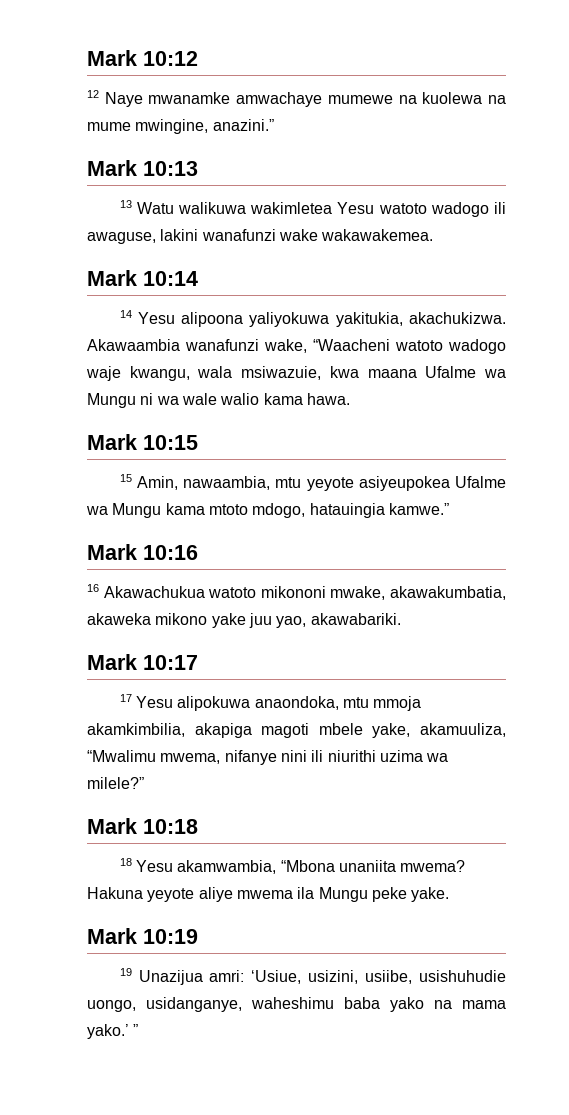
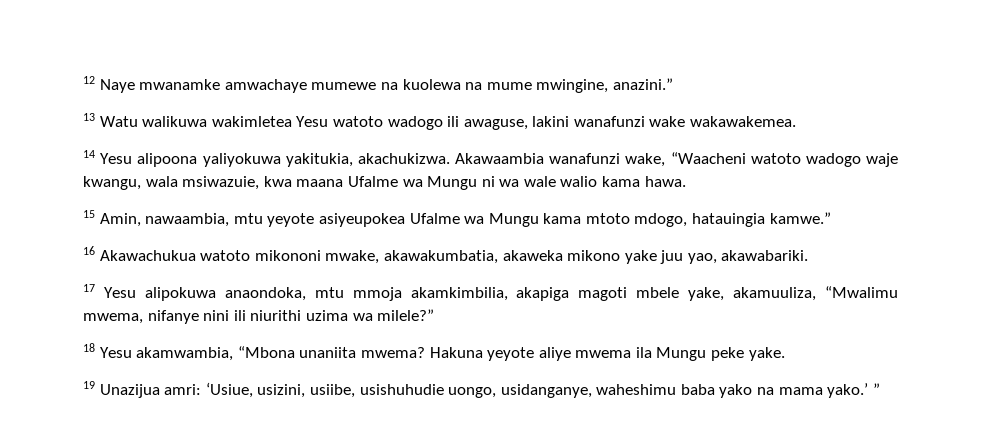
- Mark 10:12
- Mark 10:13
- Mark 10:14
- Mark 10:15
- Mark 10:16
- Mark 10:17
- Mark 10:18
- Mark 10:19

